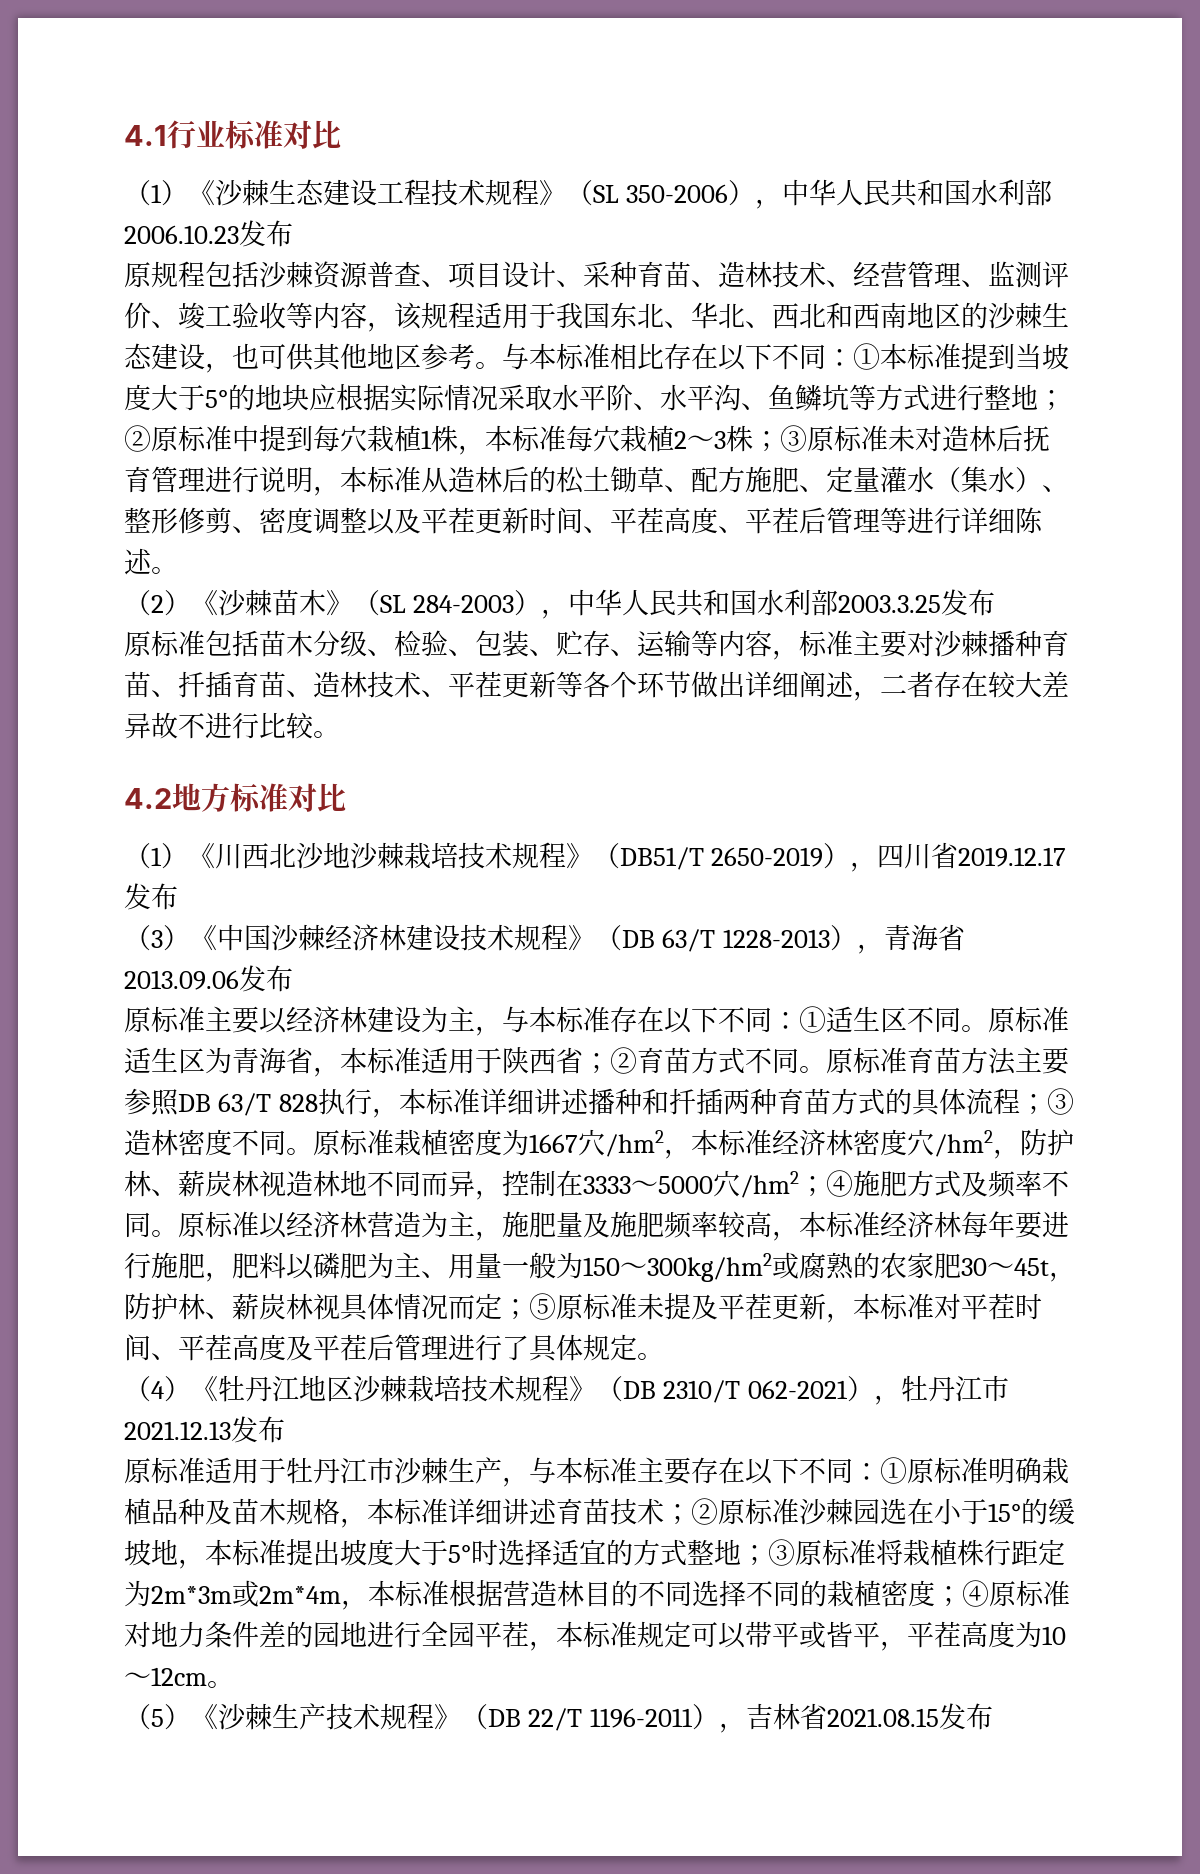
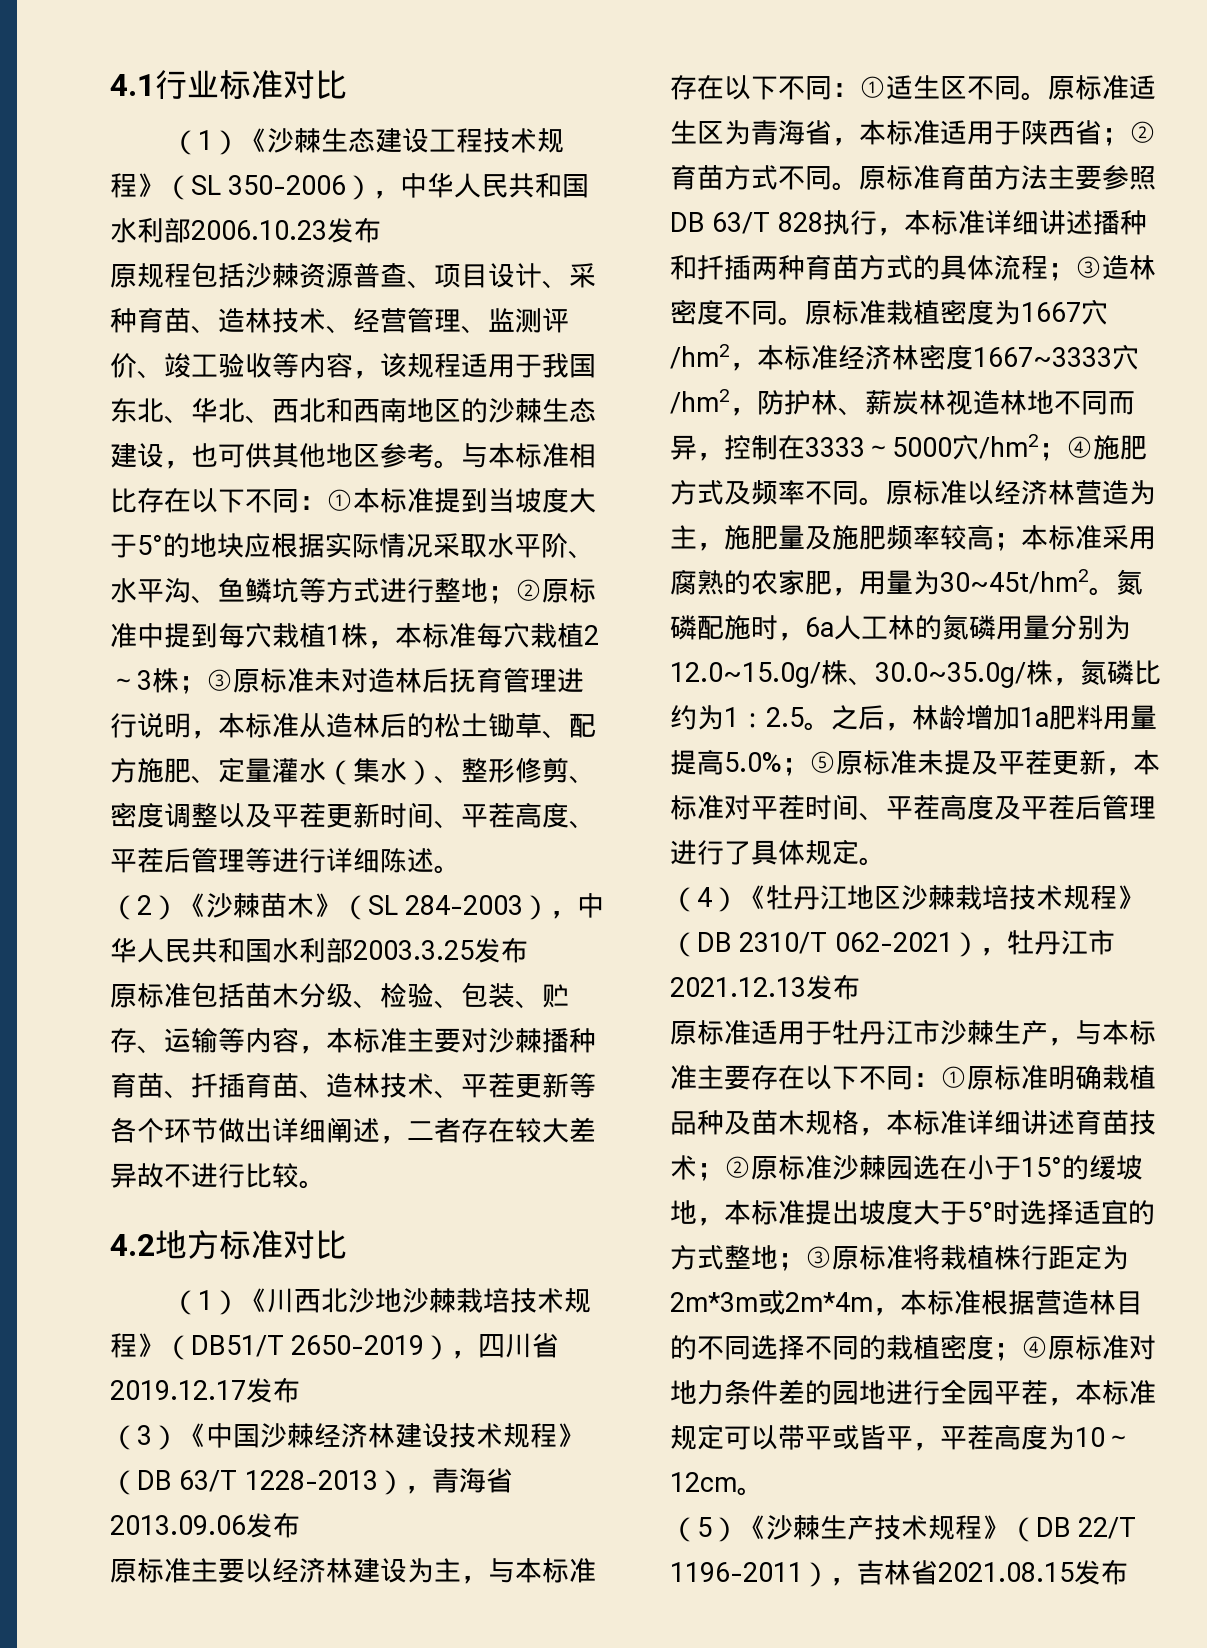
- 原标准包括苗木分级、检验、包装、贮存、运输等内容，标准主要对沙棘播种育苗、扦插育苗、造林技术、平茬更新等各个环节做出详细阐述，二者存在较大差异故不进行比较。
+ 原标准包括苗木分级、检验、包装、贮存、运输等内容，本标准主要对沙棘播种育苗、扦插育苗、造林技术、平茬更新等各个环节做出详细阐述，二者存在较大差异故不进行比较。
- 原标准栽植密度为1667穴/hm2，本标准经济林密度穴/hm2，防护林、薪炭林视造林地不同而异，控制在3333～5000穴/hm2；④施肥方式及频率不同。
+ 原标准栽植密度为1667穴/hm2，本标准经济林密度1667~3333穴/hm2，防护林、薪炭林视造林地不同而异，控制在3333～5000穴/hm2；④施肥方式及频率不同。
- 原标准以经济林营造为主，施肥量及施肥频率较高，本标准经济林每年要进行施肥，肥料以磷肥为主、用量一般为150～300kg/hm2或腐熟的农家肥30～45t，防护林、薪炭林视具体情况而定；⑤原标准未提及平茬更新，本标准对平茬时间、平茬高度及平茬后管理进行了具体规定。
+ 原标准以经济林营造为主，施肥量及施肥频率较高；本标准采用腐熟的农家肥，用量为30~45t/hm2。氮磷配施时，6a人工林的氮磷用量分别为12.0~15.0g/株、30.0~35.0g/株，氮磷比约为1∶2.5。之后，林龄增加1a肥料用量提高5.0%；⑤原标准未提及平茬更新，本标准对平茬时间、平茬高度及平茬后管理进行了具体规定。

